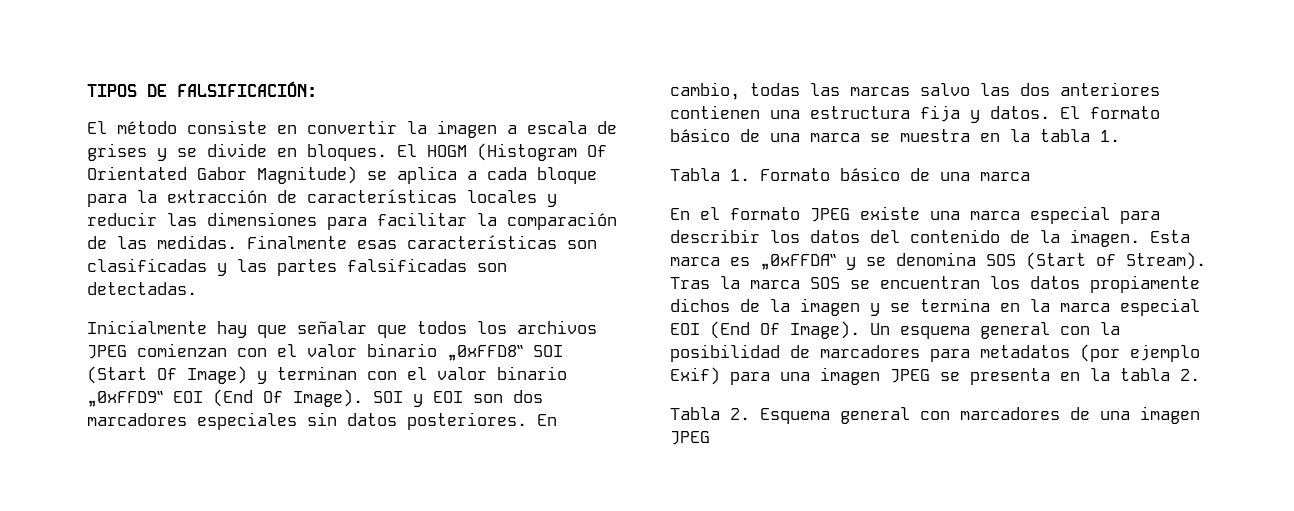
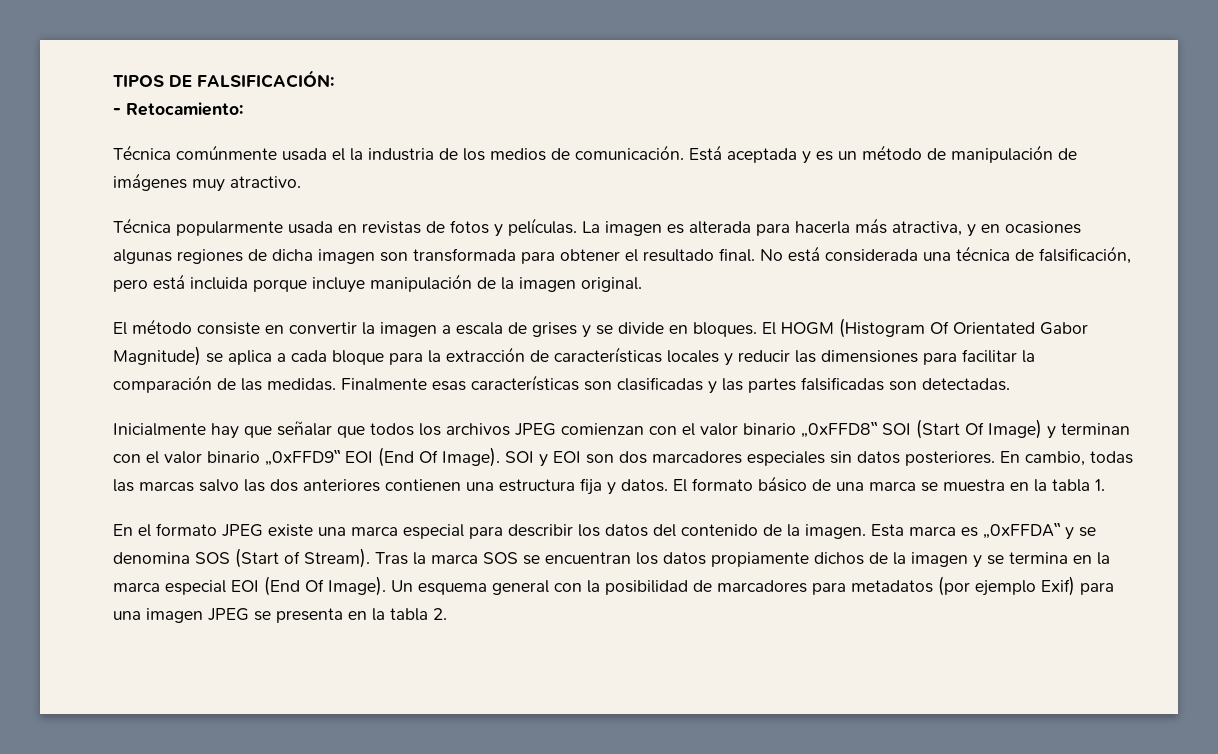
+ - Retocamiento:
+ Técnica comúnmente usada el la industria de los medios de comunicación. Está aceptada y es un método de manipulación de imágenes muy atractivo.
+ Técnica popularmente usada en revistas de fotos y películas. La imagen es alterada para hacerla más atractiva, y en ocasiones algunas regiones de dicha imagen son transformada para obtener el resultado final. No está considerada una técnica de falsificación, pero está incluida porque incluye manipulación de la imagen original.
- Tabla 1. Formato básico de una marca
- Tabla 2. Esquema general con marcadores de una imagen JPEG

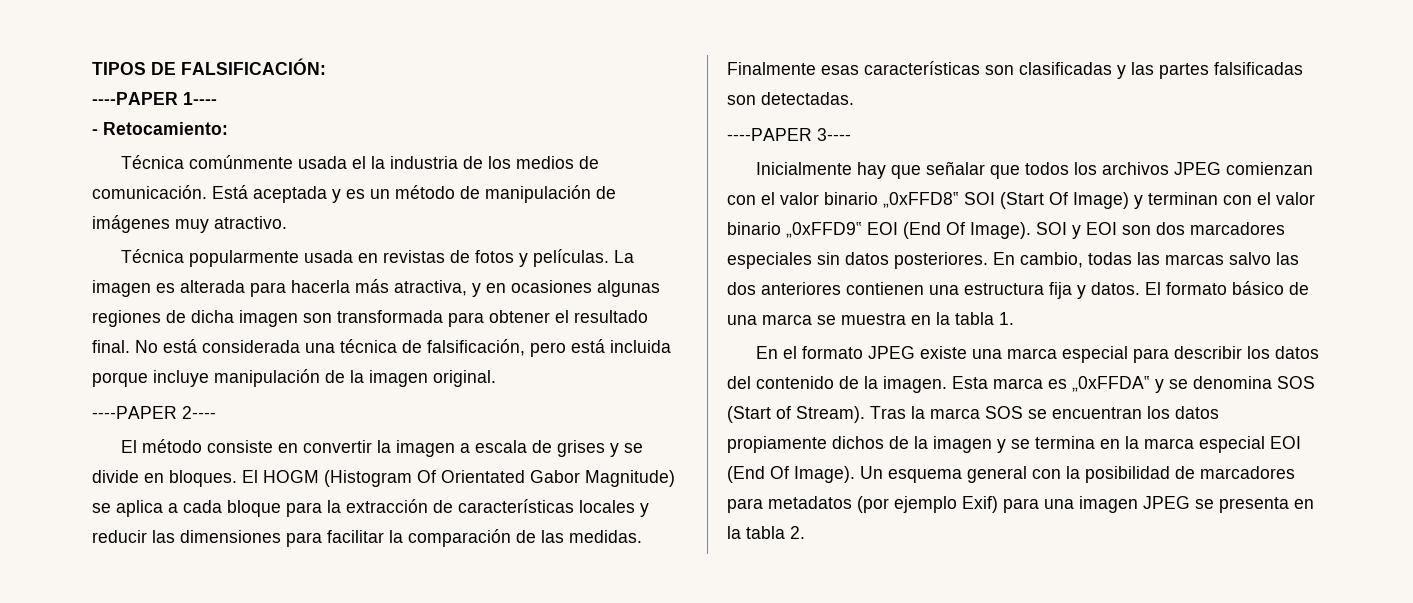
+ ----PAPER 1----
+ ----PAPER 2----
+ ----PAPER 3----

